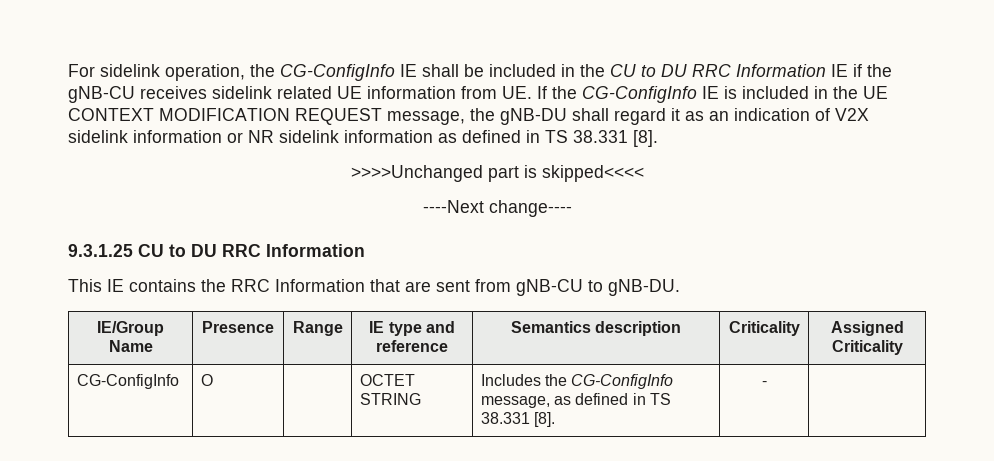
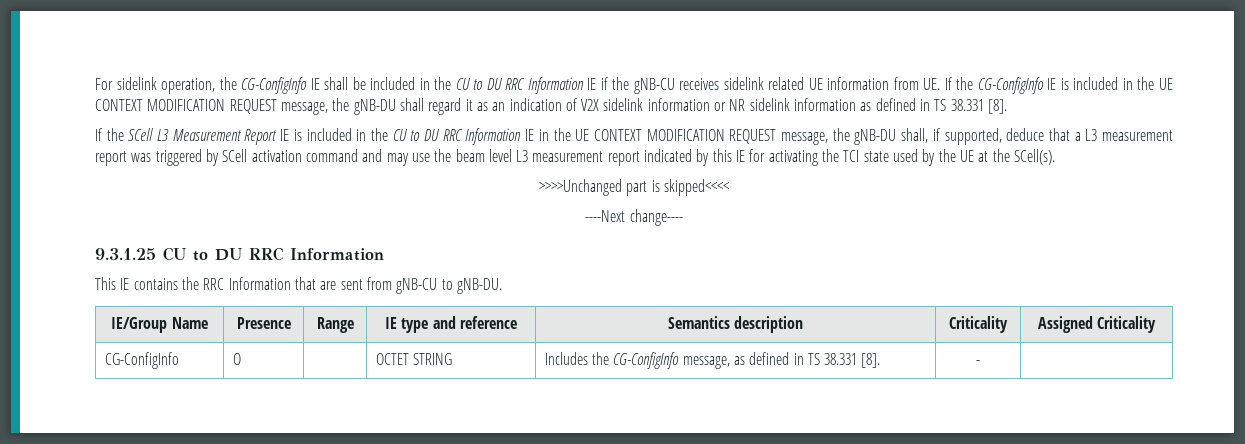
+ If the SCell L3 Measurement Report IE is included in the CU to DU RRC Information IE in the UE CONTEXT MODIFICATION REQUEST message, the gNB-DU shall, if supported, deduce that a L3 measurement report was triggered by SCell activation command and may use the beam level L3 measurement report indicated by this IE for activating the TCI state used by the UE at the SCell(s).

